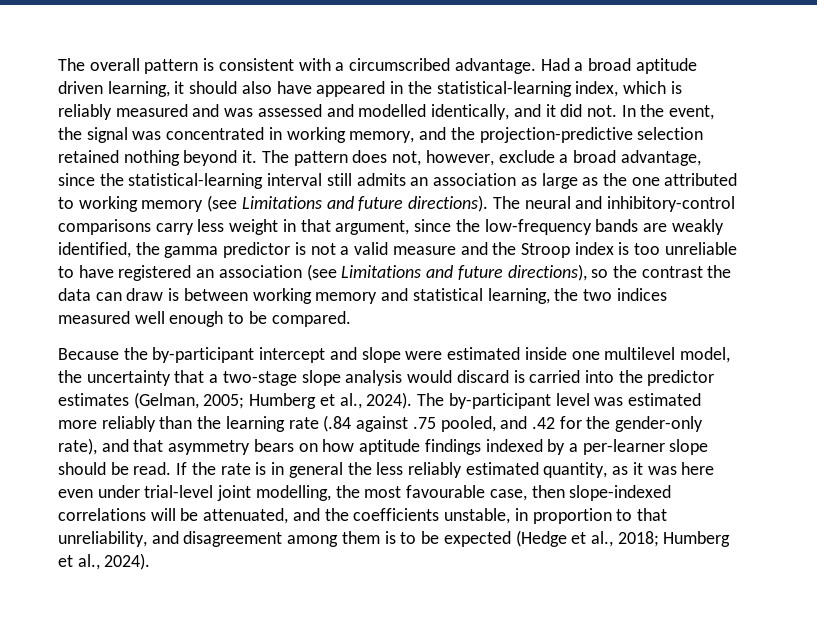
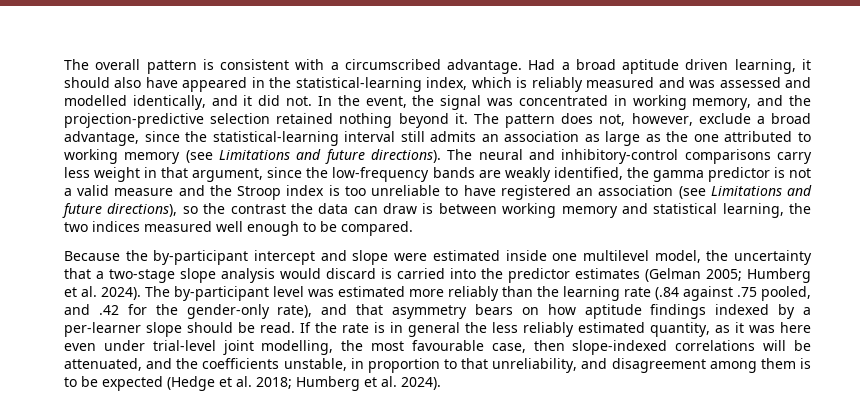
- Because the by-participant intercept and slope were estimated inside one multilevel model, the uncertainty that a two-stage slope analysis would discard is carried into the predictor estimates (Gelman, 2005; Humberg et al., 2024).
+ Because the by-participant intercept and slope were estimated inside one multilevel model, the uncertainty that a two-stage slope analysis would discard is carried into the predictor estimates (Gelman 2005; Humberg et al. 2024).
- If the rate is in general the less reliably estimated quantity, as it was here even under trial-level joint modelling, the most favourable case, then slope-indexed correlations will be attenuated, and the coefficients unstable, in proportion to that unreliability, and disagreement among them is to be expected (Hedge et al., 2018; Humberg et al., 2024).
+ If the rate is in general the less reliably estimated quantity, as it was here even under trial-level joint modelling, the most favourable case, then slope-indexed correlations will be attenuated, and the coefficients unstable, in proportion to that unreliability, and disagreement among them is to be expected (Hedge et al. 2018; Humberg et al. 2024).

